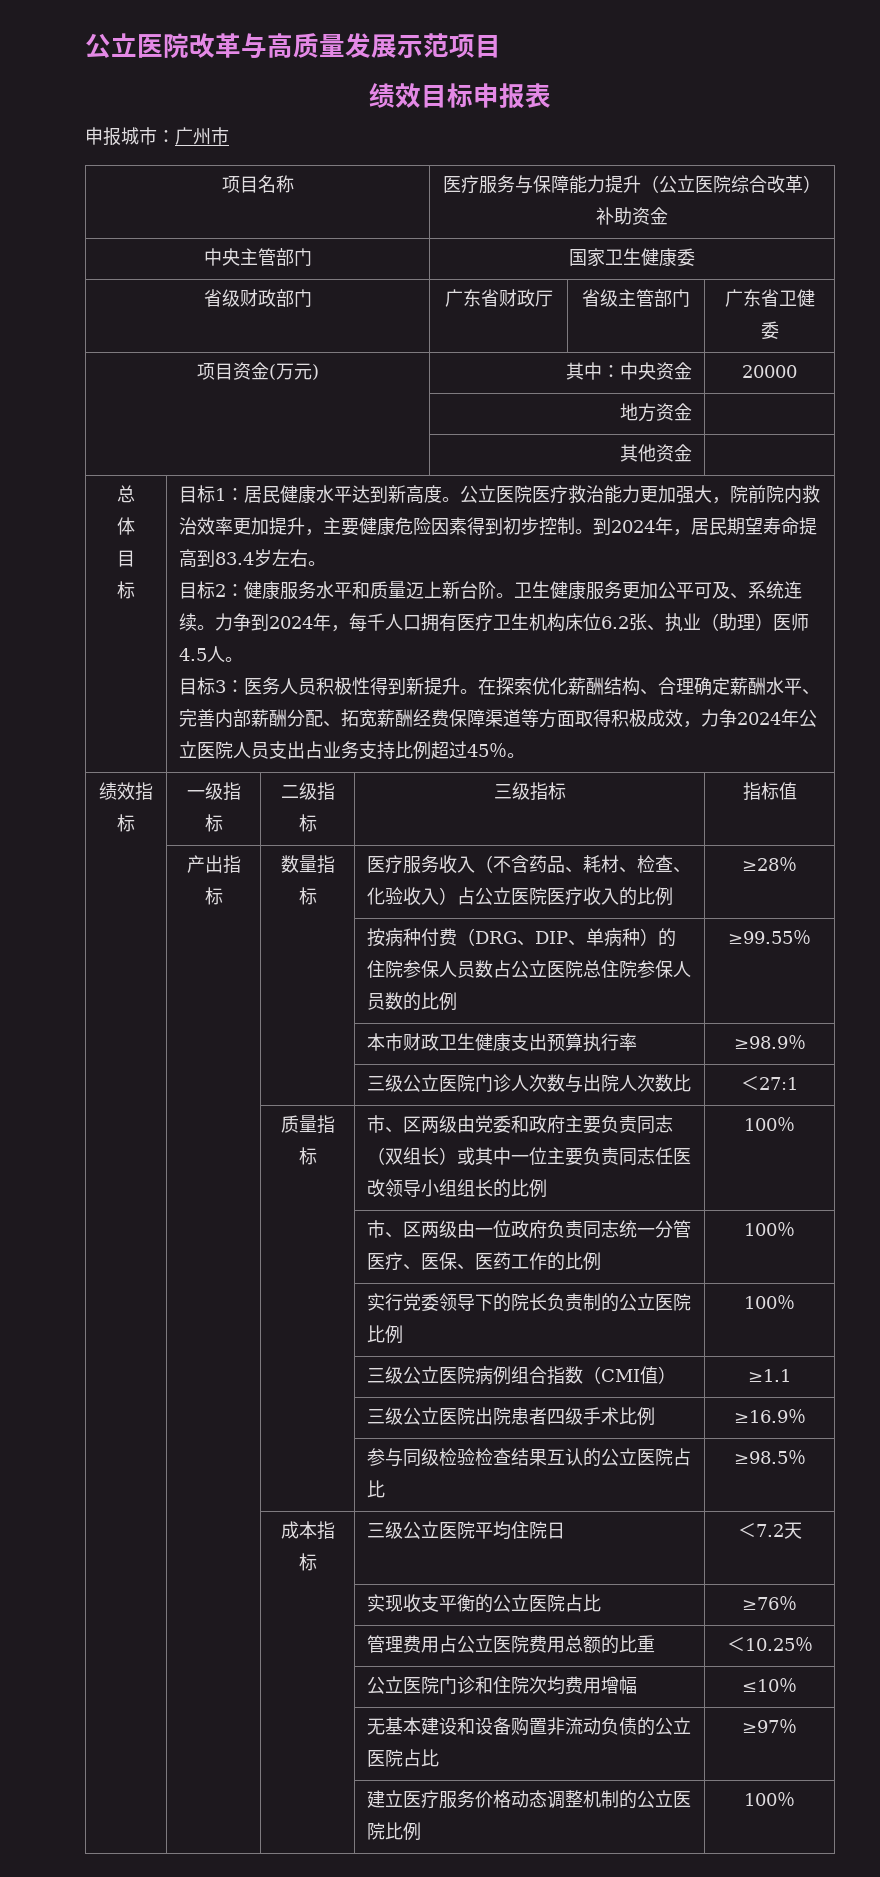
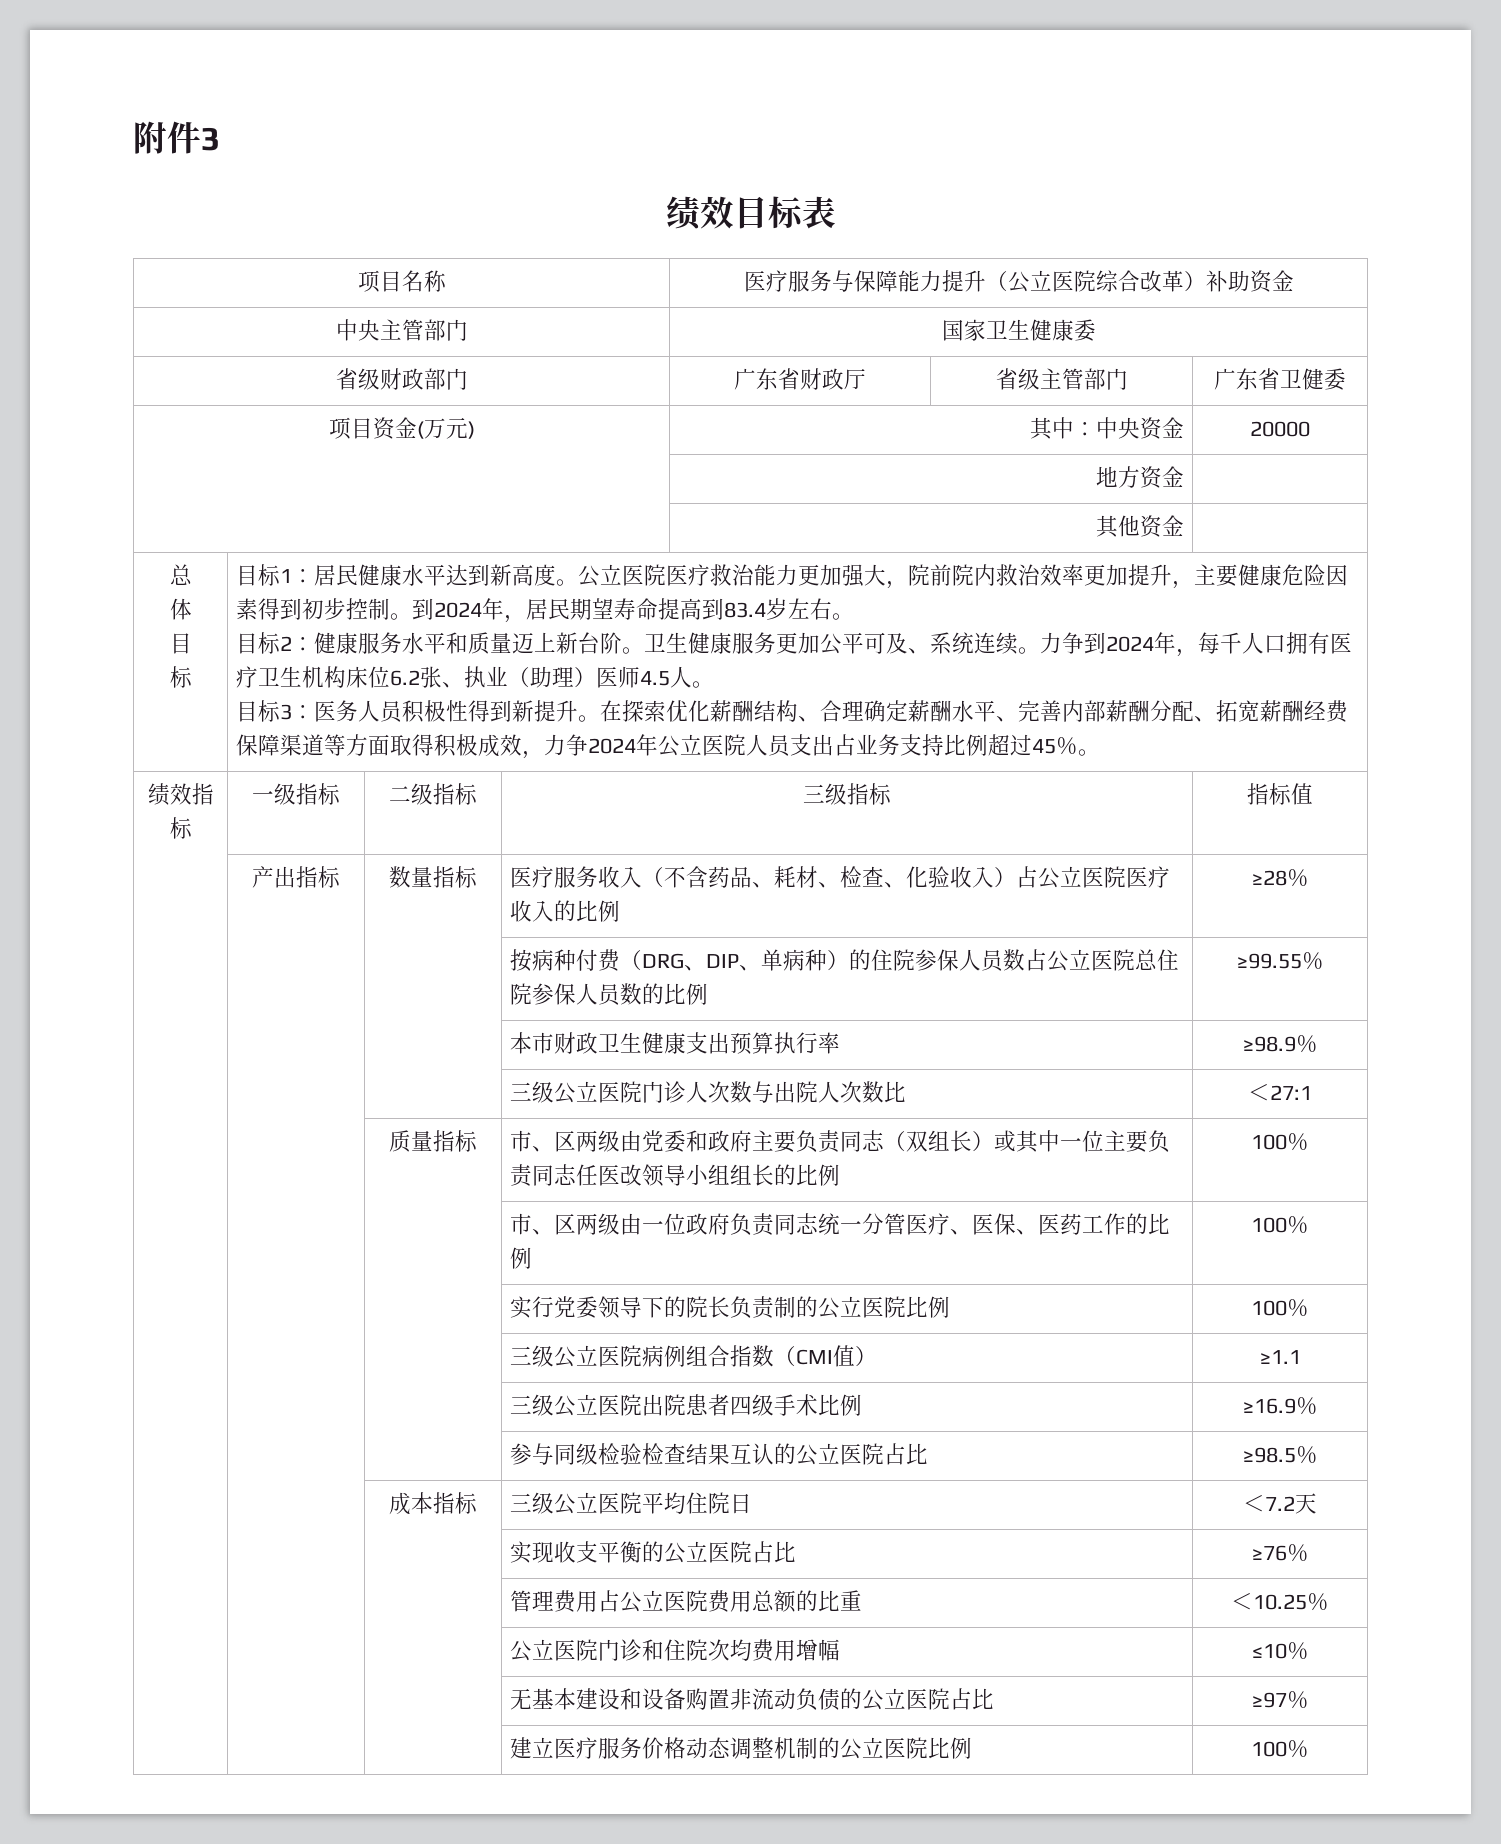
- 公立医院改革与高质量发展示范项目
+ 附件3
- 绩效目标申报表
+ 绩效目标表
- 申报城市：广州市

